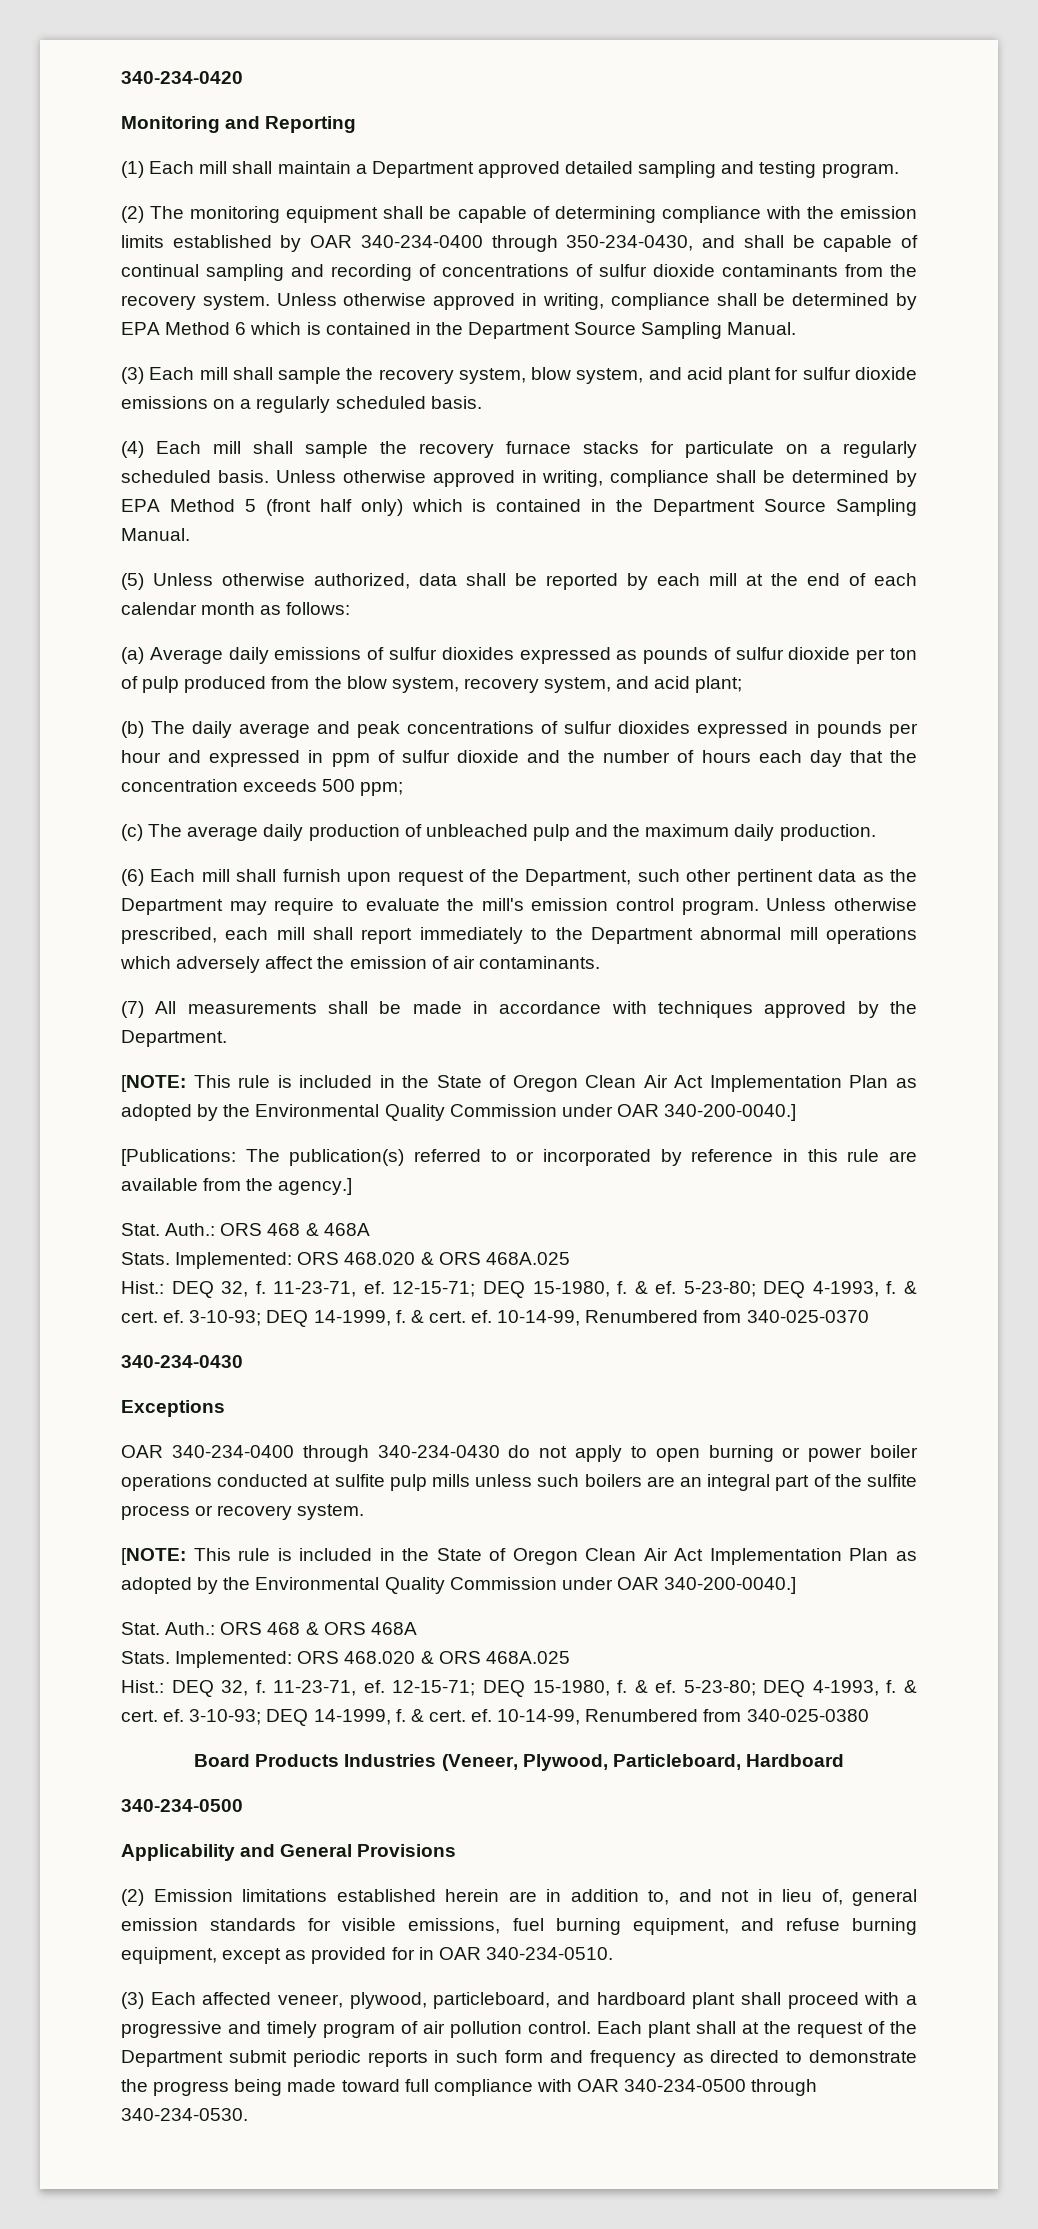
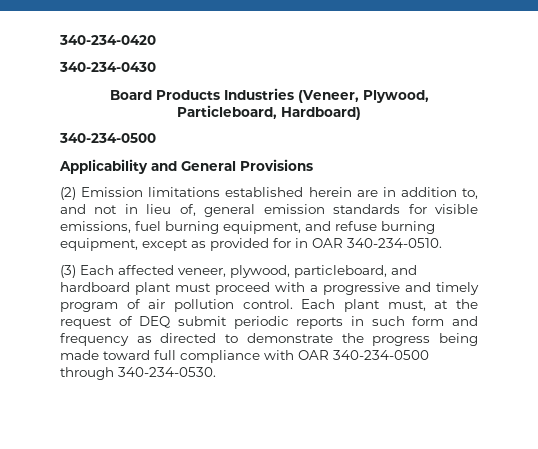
- Monitoring and Reporting
- (1) Each mill shall maintain a Department approved detailed sampling and testing program.
- (2) The monitoring equipment shall be capable of determining compliance with the emission limits established by OAR 340-234-0400 through 350-234-0430, and shall be capable of continual sampling and recording of concentrations of sulfur dioxide contaminants from the recovery system. Unless otherwise approved in writing, compliance shall be determined by EPA Method 6 which is contained in the Department Source Sampling Manual.
- (3) Each mill shall sample the recovery system, blow system, and acid plant for sulfur dioxide emissions on a regularly scheduled basis.
- (4) Each mill shall sample the recovery furnace stacks for particulate on a regularly scheduled basis. Unless otherwise approved in writing, compliance shall be determined by EPA Method 5 (front half only) which is contained in the Department Source Sampling Manual.
- (5) Unless otherwise authorized, data shall be reported by each mill at the end of each calendar month as follows:
- (a) Average daily emissions of sulfur dioxides expressed as pounds of sulfur dioxide per ton of pulp produced from the blow system, recovery system, and acid plant;
- (b) The daily average and peak concentrations of sulfur dioxides expressed in pounds per hour and expressed in ppm of sulfur dioxide and the number of hours each day that the concentration exceeds 500 ppm;
- (c) The average daily production of unbleached pulp and the maximum daily production.
- (6) Each mill shall furnish upon request of the Department, such other pertinent data as the Department may require to evaluate the mill's emission control program. Unless otherwise prescribed, each mill shall report immediately to the Department abnormal mill operations which adversely affect the emission of air contaminants.
- (7) All measurements shall be made in accordance with techniques approved by the Department.
- [NOTE: This rule is included in the State of Oregon Clean Air Act Implementation Plan as adopted by the Environmental Quality Commission under OAR 340-200-0040.]
- [Publications: The publication(s) referred to or incorporated by reference in this rule are available from the agency.]
- Stat. Auth.: ORS 468 & 468A
- Stats. Implemented: ORS 468.020 & ORS 468A.025
- Hist.: DEQ 32, f. 11-23-71, ef. 12-15-71; DEQ 15-1980, f. & ef. 5-23-80; DEQ 4-1993, f. & cert. ef. 3-10-93; DEQ 14-1999, f. & cert. ef. 10-14-99, Renumbered from 340-025-0370
  340-234-0430
- Exceptions
- OAR 340-234-0400 through 340-234-0430 do not apply to open burning or power boiler operations conducted at sulfite pulp mills unless such boilers are an integral part of the sulfite process or recovery system.
- [NOTE: This rule is included in the State of Oregon Clean Air Act Implementation Plan as adopted by the Environmental Quality Commission under OAR 340-200-0040.]
- Stat. Auth.: ORS 468 & ORS 468A
- Stats. Implemented: ORS 468.020 & ORS 468A.025
- Hist.: DEQ 32, f. 11-23-71, ef. 12-15-71; DEQ 15-1980, f. & ef. 5-23-80; DEQ 4-1993, f. & cert. ef. 3-10-93; DEQ 14-1999, f. & cert. ef. 10-14-99, Renumbered from 340-025-0380
- Board Products Industries (Veneer, Plywood, Particleboard, Hardboard
+ Board Products Industries (Veneer, Plywood, Particleboard, Hardboard)
- (3) Each affected veneer, plywood, particleboard, and hardboard plant shall proceed with a progressive and timely program of air pollution control.
+ (3) Each affected veneer, plywood, particleboard, and hardboard plant must proceed with a progressive and timely program of air pollution control.
- Each plant shall at the request of the Department submit periodic reports in such form and frequency as directed to demonstrate the progress being made toward full compliance with OAR 340-234-0500 through 340-234-0530.
+ Each plant must, at the request of DEQ submit periodic reports in such form and frequency as directed to demonstrate the progress being made toward full compliance with OAR 340-234-0500 through 340-234-0530.

